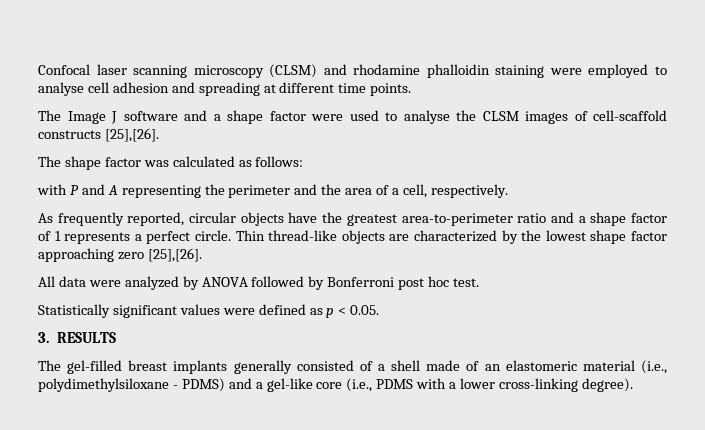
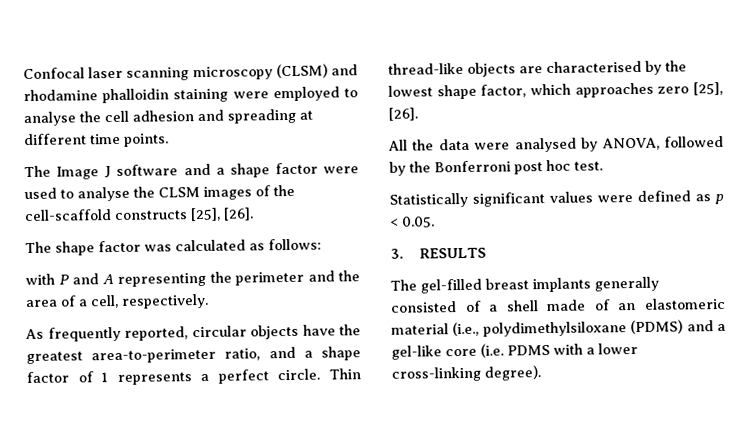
- Confocal laser scanning microscopy (CLSM) and rhodamine phalloidin staining were employed to analyse cell adhesion and spreading at different time points.
+ Confocal laser scanning microscopy (CLSM) and rhodamine phalloidin staining were employed to analyse the cell adhesion and spreading at different time points.
- The Image J software and a shape factor were used to analyse the CLSM images of cell-scaffold constructs [25],[26].
+ The Image J software and a shape factor were used to analyse the CLSM images of the cell-scaffold constructs [25], [26].
- As frequently reported, circular objects have the greatest area-to-perimeter ratio and a shape factor of 1 represents a perfect circle.
+ As frequently reported, circular objects have the greatest area-to-perimeter ratio, and a shape factor of 1 represents a perfect circle.
- Thin thread-like objects are characterized by the lowest shape factor approaching zero [25],[26].
+ Thin thread-like objects are characterised by the lowest shape factor, which approaches zero [25], [26].
- All data were analyzed by ANOVA followed by Bonferroni post hoc test.
+ All the data were analysed by ANOVA, followed by the Bonferroni post hoc test.
- The gel-filled breast implants generally consisted of a shell made of an elastomeric material (i.e., polydimethylsiloxane - PDMS) and a gel-like core (i.e., PDMS with a lower cross-linking degree).
+ The gel-filled breast implants generally consisted of a shell made of an elastomeric material (i.e., polydimethylsiloxane (PDMS) and a gel-like core (i.e. PDMS with a lower cross-linking degree).

